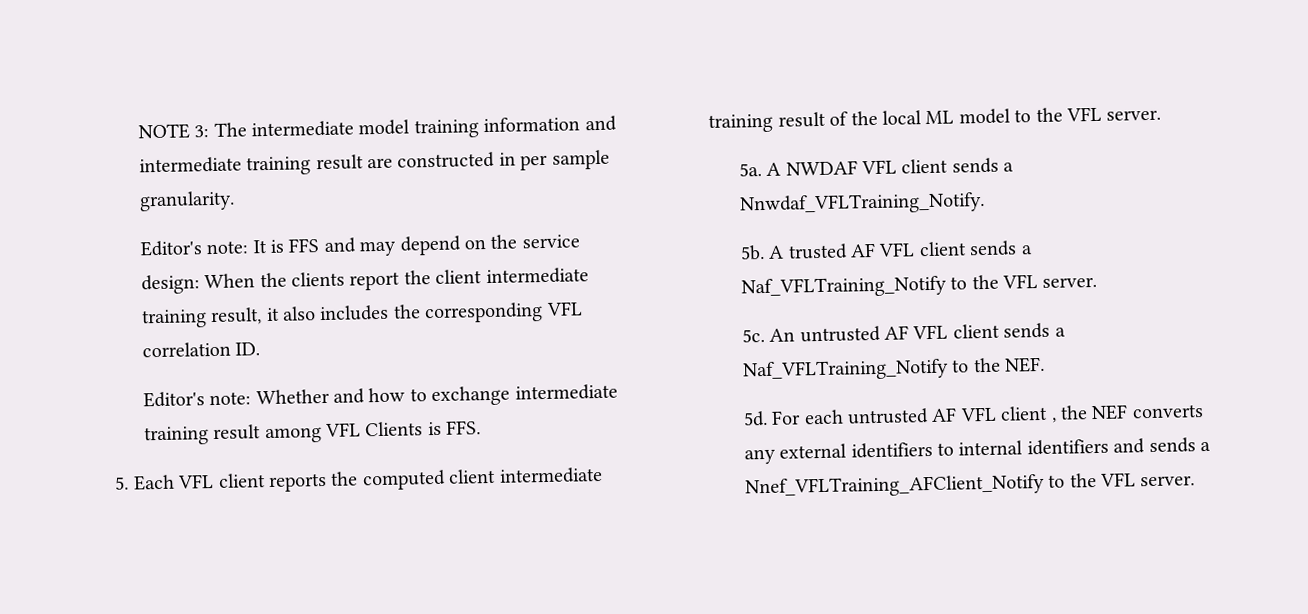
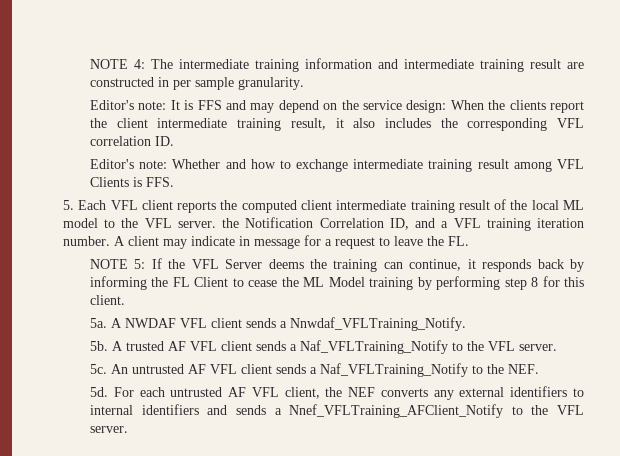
- NOTE 3: The intermediate model training information and intermediate training result are constructed in per sample granularity.
+ NOTE 4: The intermediate training information and intermediate training result are constructed in per sample granularity.
- 5. Each VFL client reports the computed client intermediate training result of the local ML model to the VFL server.
+ 5. Each VFL client reports the computed client intermediate training result of the local ML model to the VFL server. the Notification Correlation ID, and a VFL training iteration number. A client may indicate in message for a request to leave the FL.
+ NOTE 5: If the VFL Server deems the training can continue, it responds back by informing the FL Client to cease the ML Model training by performing step 8 for this client.
- For each untrusted AF VFL client , the NEF converts any external identifiers to internal identifiers and sends a Nnef_VFLTraining_AFClient_Notify to the VFL server.
+ For each untrusted AF VFL client, the NEF converts any external identifiers to internal identifiers and sends a Nnef_VFLTraining_AFClient_Notify to the VFL server.

